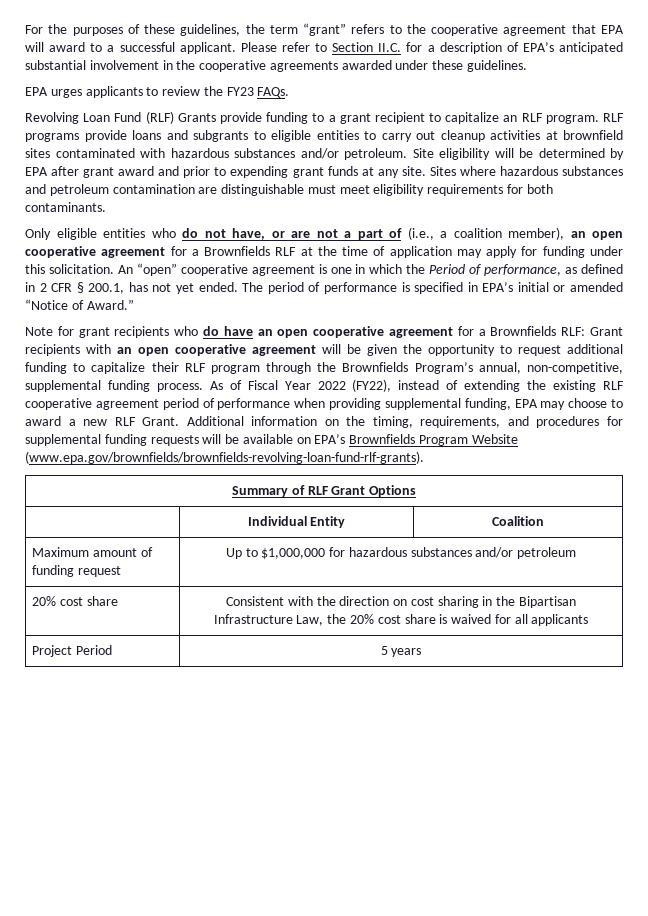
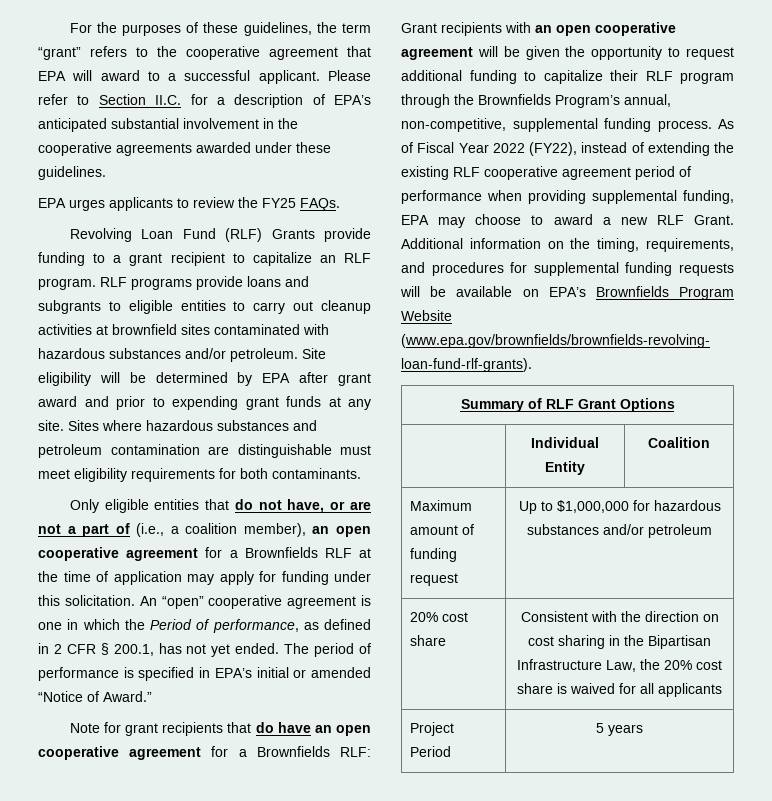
- EPA urges applicants to review the FY23 FAQs.
+ EPA urges applicants to review the FY25 FAQs.
- Only eligible entities who do not have, or are not a part of (i.e., a coalition member), an open cooperative agreement for a Brownfields RLF at the time of application may apply for funding under this solicitation.
+ Only eligible entities that do not have, or are not a part of (i.e., a coalition member), an open cooperative agreement for a Brownfields RLF at the time of application may apply for funding under this solicitation.
- Note for grant recipients who do have an open cooperative agreement for a Brownfields RLF: Grant recipients with an open cooperative agreement will be given the opportunity to request additional funding to capitalize their RLF program through the Brownfields Program’s annual, non-competitive, supplemental funding process.
+ Note for grant recipients that do have an open cooperative agreement for a Brownfields RLF: Grant recipients with an open cooperative agreement will be given the opportunity to request additional funding to capitalize their RLF program through the Brownfields Program’s annual, non-competitive, supplemental funding process.

